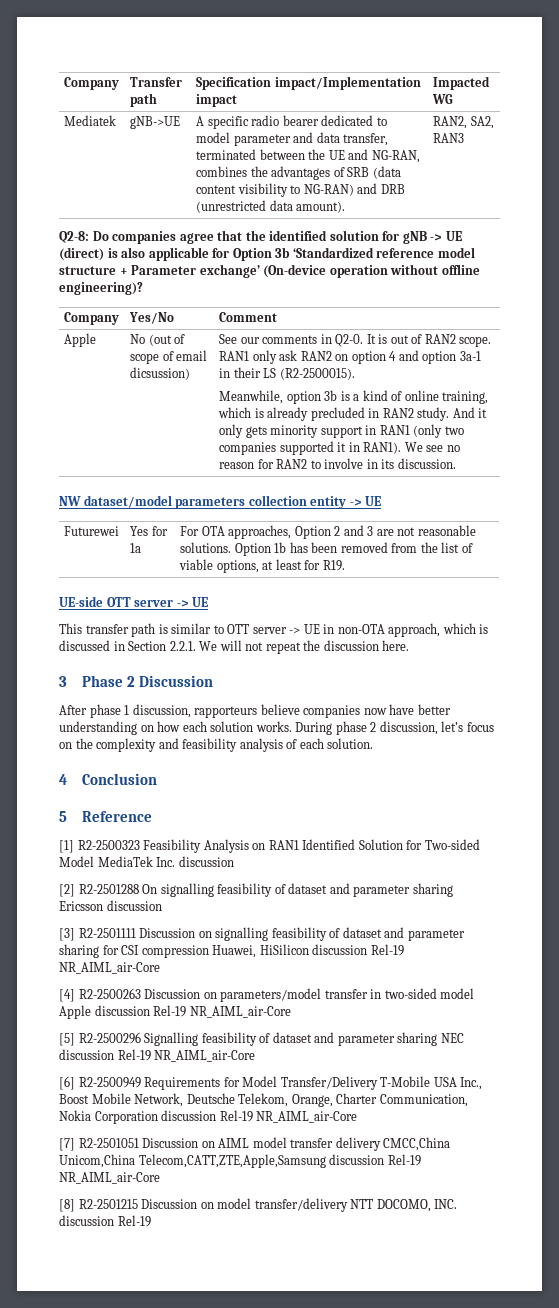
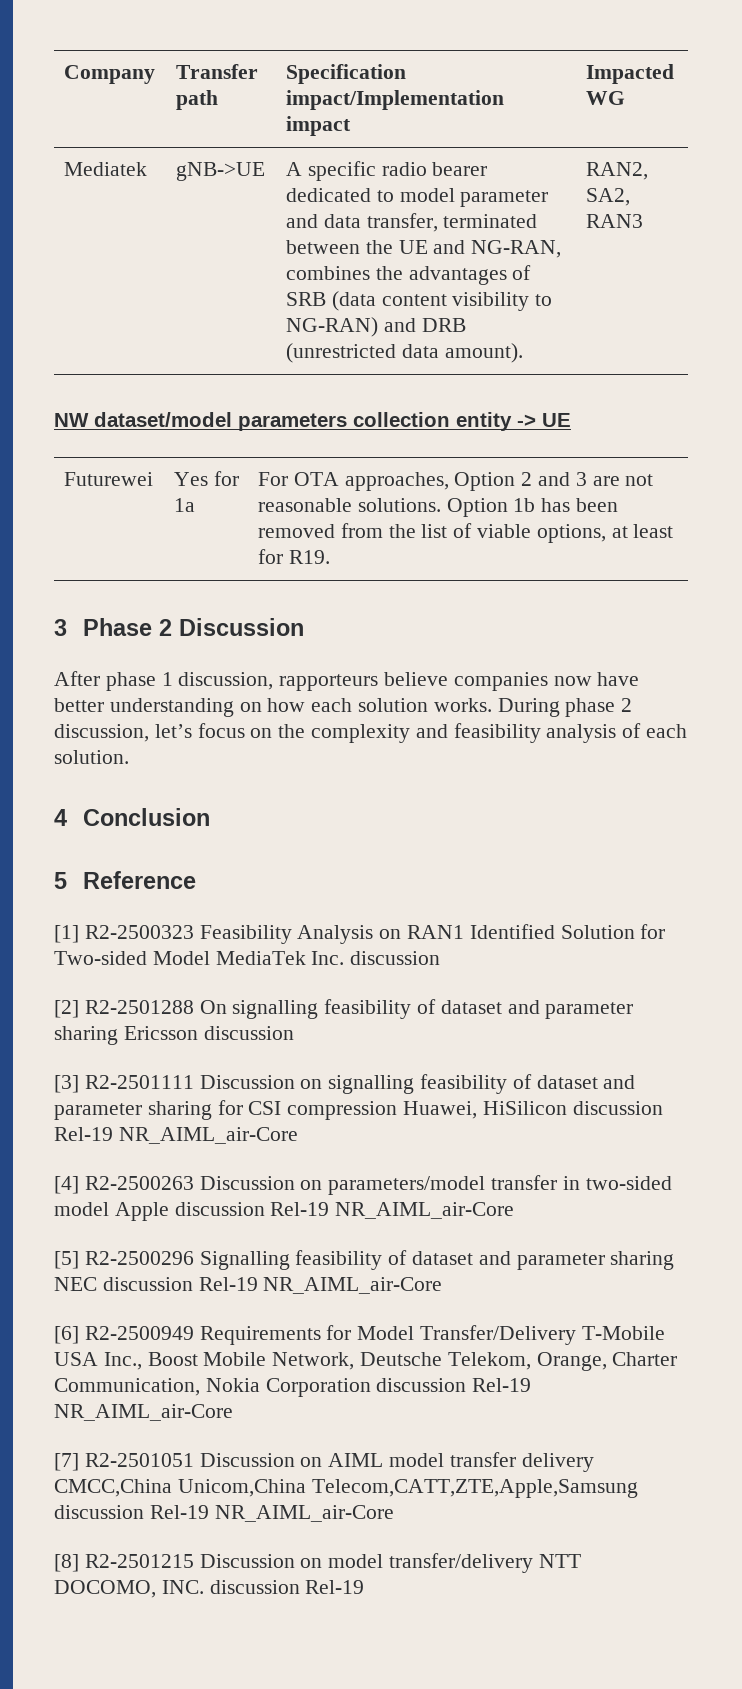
- Q2-8: Do companies agree that the identified solution for gNB -> UE (direct) is also applicable for Option 3b ‘Standardized reference model structure + Parameter exchange’ (On-device operation without offline engineering)?
- Company | Yes/No | Comment
- Apple | No (out of scope of email dicsussion) | See our comments in Q2-0. It is out of RAN2 scope. RAN1 only ask RAN2 on option 4 and option 3a-1 in their LS (R2-2500015).
- Meanwhile, option 3b is a kind of online training, which is already precluded in RAN2 study. And it only gets minority support in RAN1 (only two companies supported it in RAN1). We see no reason for RAN2 to involve in its discussion.
- UE-side OTT server -> UE
- This transfer path is similar to OTT server -> UE in non-OTA approach, which is discussed in Section 2.2.1. We will not repeat the discussion here.

